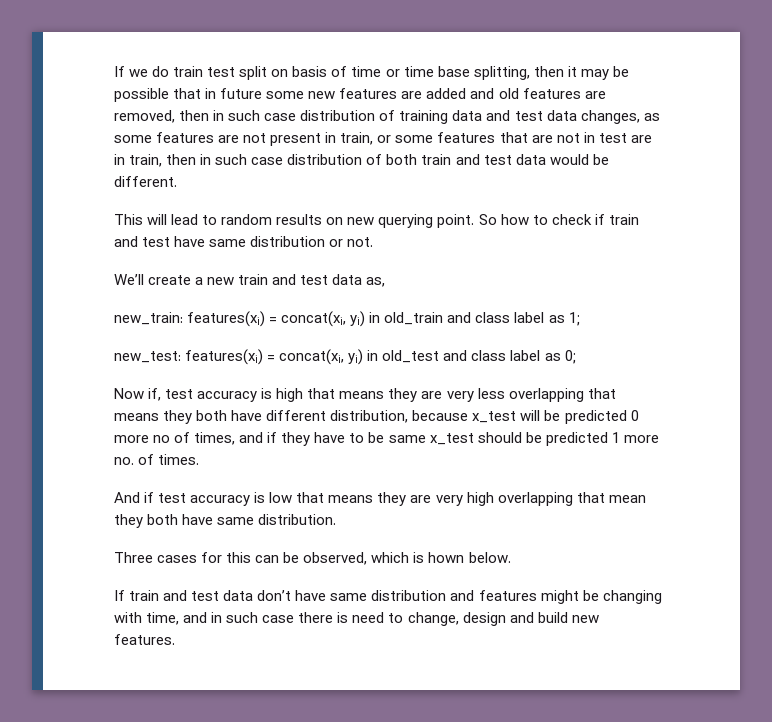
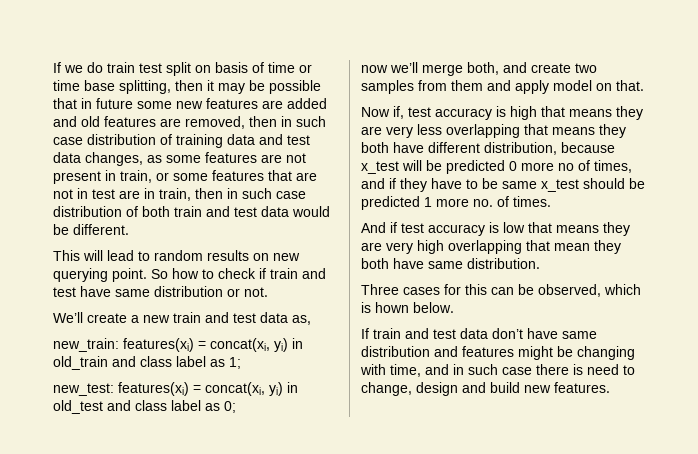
+ now we’ll merge both, and create two samples from them and apply model on that.

